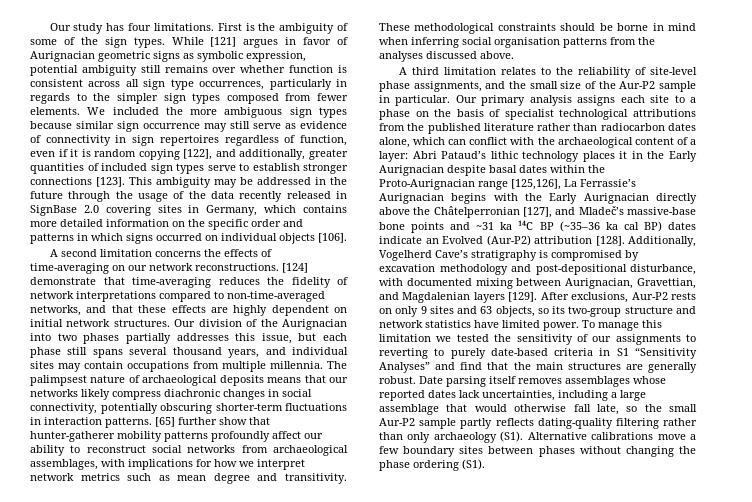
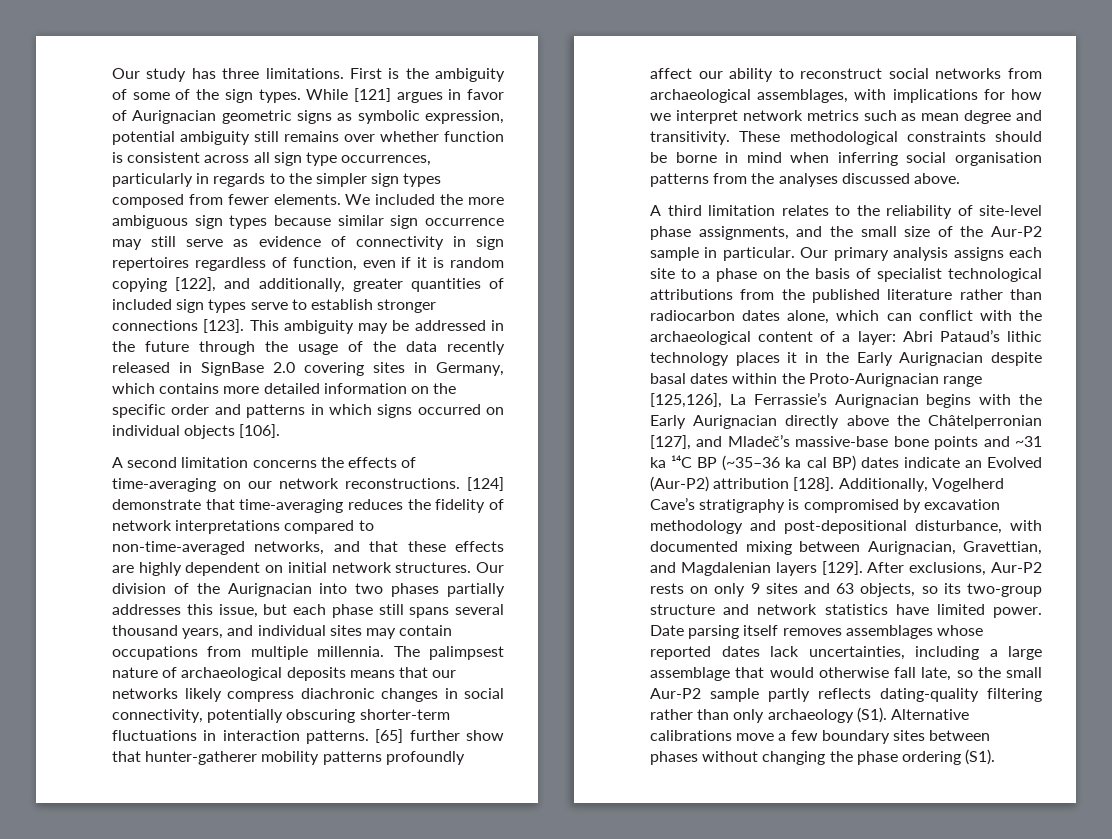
- Our study has four limitations.
+ Our study has three limitations.
- To manage this limitation we tested the sensitivity of our assignments to reverting to purely date-based criteria in S1 “Sensitivity Analyses” and find that the main structures are generally robust.

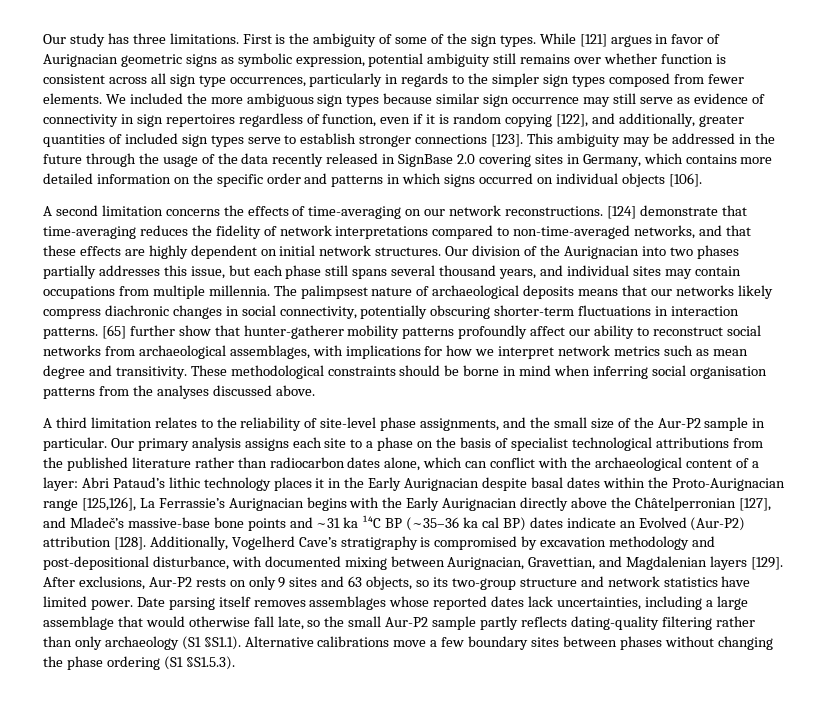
- Date parsing itself removes assemblages whose reported dates lack uncertainties, including a large assemblage that would otherwise fall late, so the small Aur-P2 sample partly reflects dating-quality filtering rather than only archaeology (S1). Alternative calibrations move a few boundary sites between phases without changing the phase ordering (S1).
+ Date parsing itself removes assemblages whose reported dates lack uncertainties, including a large assemblage that would otherwise fall late, so the small Aur-P2 sample partly reflects dating-quality filtering rather than only archaeology (S1 §S1.1). Alternative calibrations move a few boundary sites between phases without changing the phase ordering (S1 §S1.5.3).

